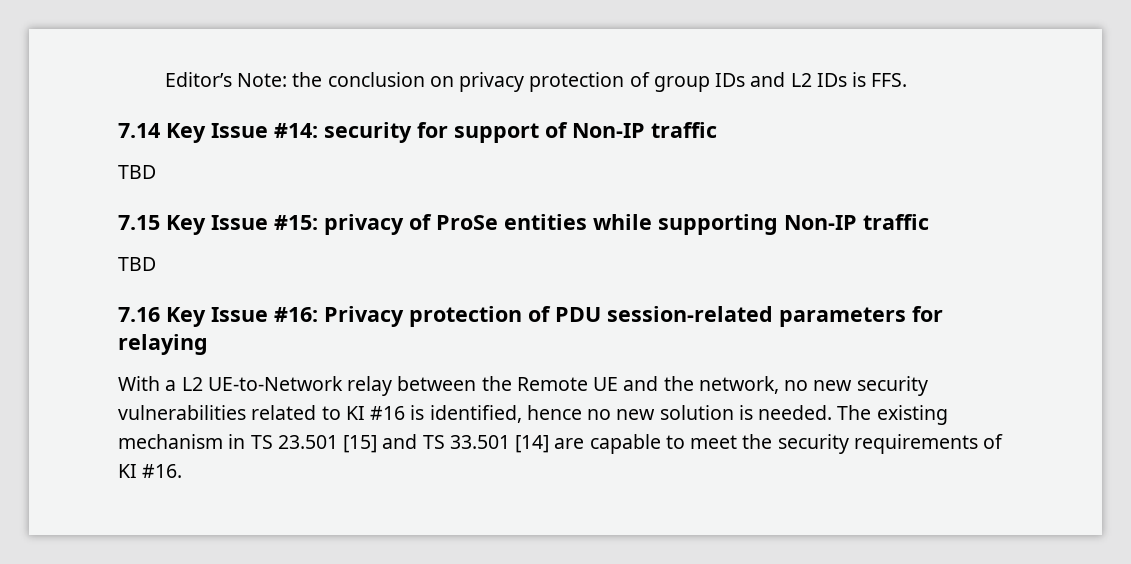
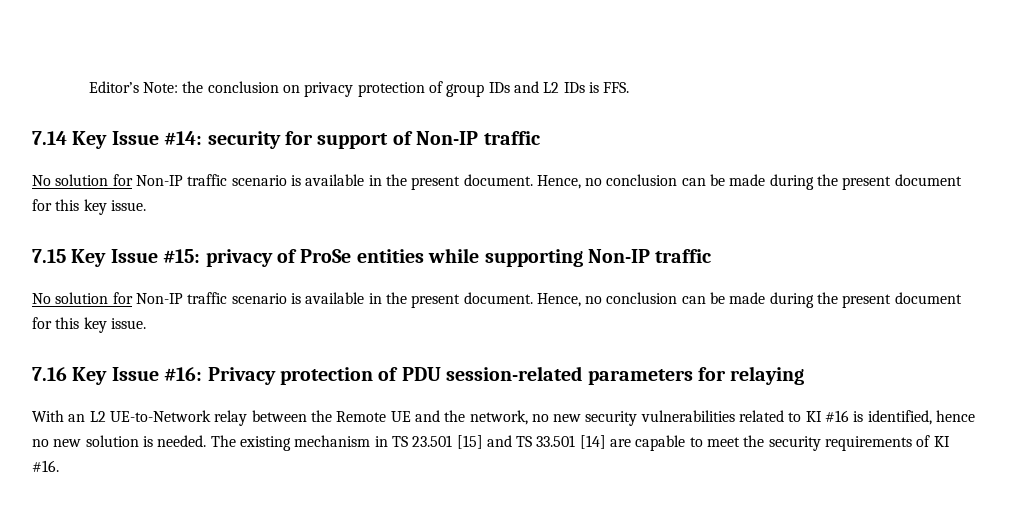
  7.14 Key Issue #14: security for support of Non-IP traffic
- TBD
+ No solution for Non-IP traffic scenario is available in the present document. Hence, no conclusion can be made during the present document for this key issue.
  7.15 Key Issue #15: privacy of ProSe entities while supporting Non-IP traffic
- TBD
+ No solution for Non-IP traffic scenario is available in the present document. Hence, no conclusion can be made during the present document for this key issue.
- With a L2 UE-to-Network relay between the Remote UE and the network, no new security vulnerabilities related to KI #16 is identified, hence no new solution is needed.
+ With an L2 UE-to-Network relay between the Remote UE and the network, no new security vulnerabilities related to KI #16 is identified, hence no new solution is needed.

